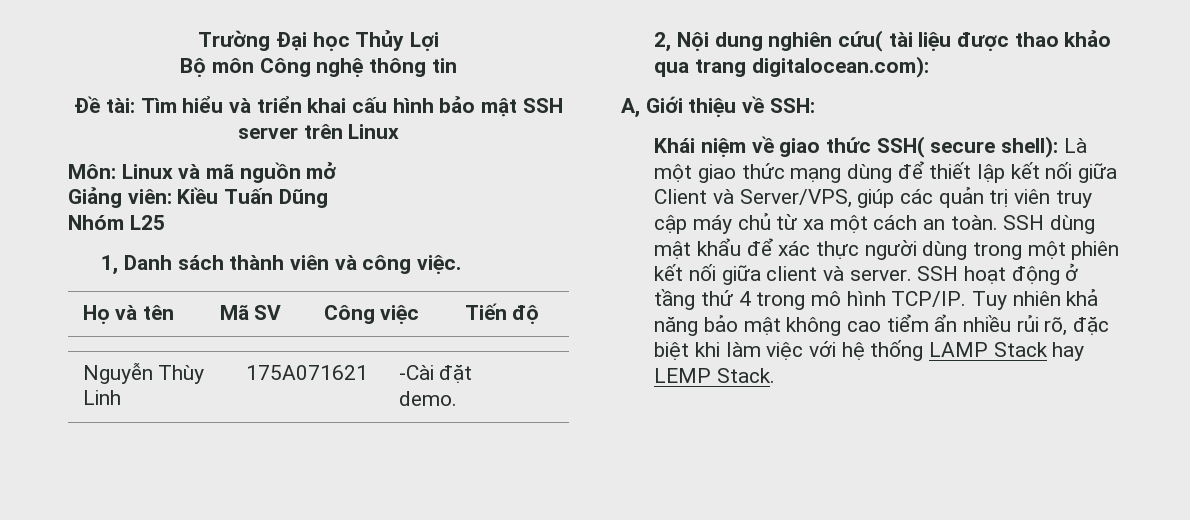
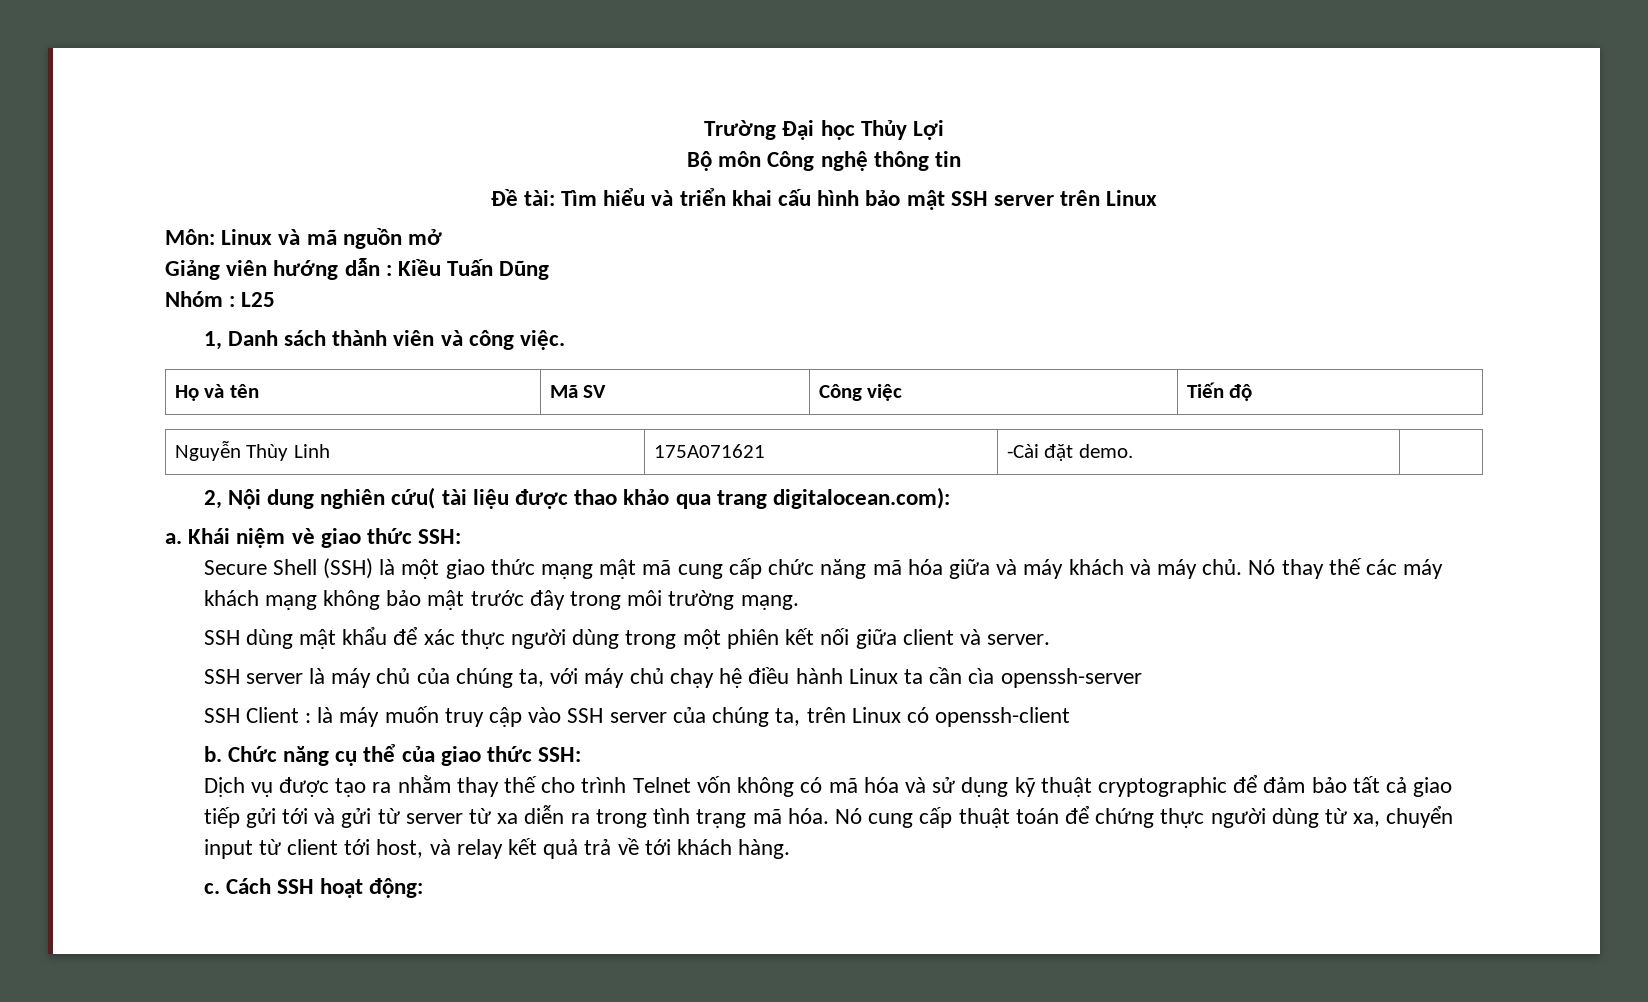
- Giảng viên: Kiều Tuấn Dũng
+ Giảng viên hướng dẫn : Kiều Tuấn Dũng
- Nhóm L25
+ Nhóm : L25
- A, Giới thiệu về SSH:
- Khái niệm về giao thức SSH( secure shell): Là một giao thức mạng dùng để thiết lập kết nối giữa Client và Server/VPS, giúp các quản trị viên truy cập máy chủ từ xa một cách an toàn. SSH dùng mật khẩu để xác thực người dùng trong một phiên kết nối giữa client và server. SSH hoạt động ở tầng thứ 4 trong mô hình TCP/IP. Tuy nhiên khả năng bảo mật không cao tiểm ẩn nhiều rủi rõ, đặc biệt khi làm việc với hệ thống LAMP Stack hay LEMP Stack.
+ a. Khái niệm vè giao thức SSH:
+ Secure Shell (SSH) là một giao thức mạng mật mã cung cấp chức năng mã hóa giữa và máy khách và máy chủ. Nó thay thế các máy khách mạng không bảo mật trước đây trong môi trường mạng.
+ SSH dùng mật khẩu để xác thực người dùng trong một phiên kết nối giữa client và server.
+ SSH server là máy chủ của chúng ta, với máy chủ chạy hệ điều hành Linux ta cần cìa openssh-server
+ SSH Client : là máy muốn truy cập vào SSH server của chúng ta, trên Linux có openssh-client
+ b. Chức năng cụ thể của giao thức SSH:
+ Dịch vụ được tạo ra nhằm thay thế cho trình Telnet vốn không có mã hóa và sử dụng kỹ thuật cryptographic để đảm bảo tất cả giao tiếp gửi tới và gửi từ server từ xa diễn ra trong tình trạng mã hóa. Nó cung cấp thuật toán để chứng thực người dùng từ xa, chuyển input từ client tới host, và relay kết quả trả về tới khách hàng.
+ c. Cách SSH hoạt động:

